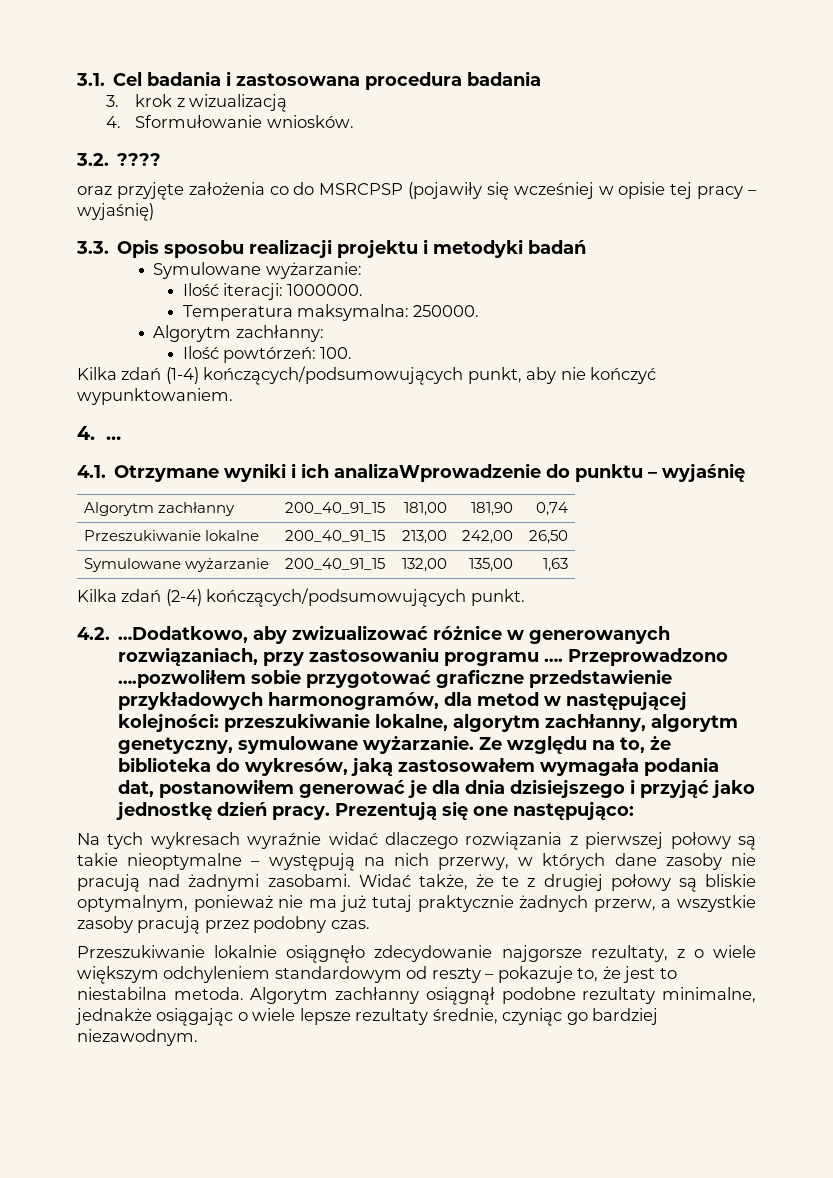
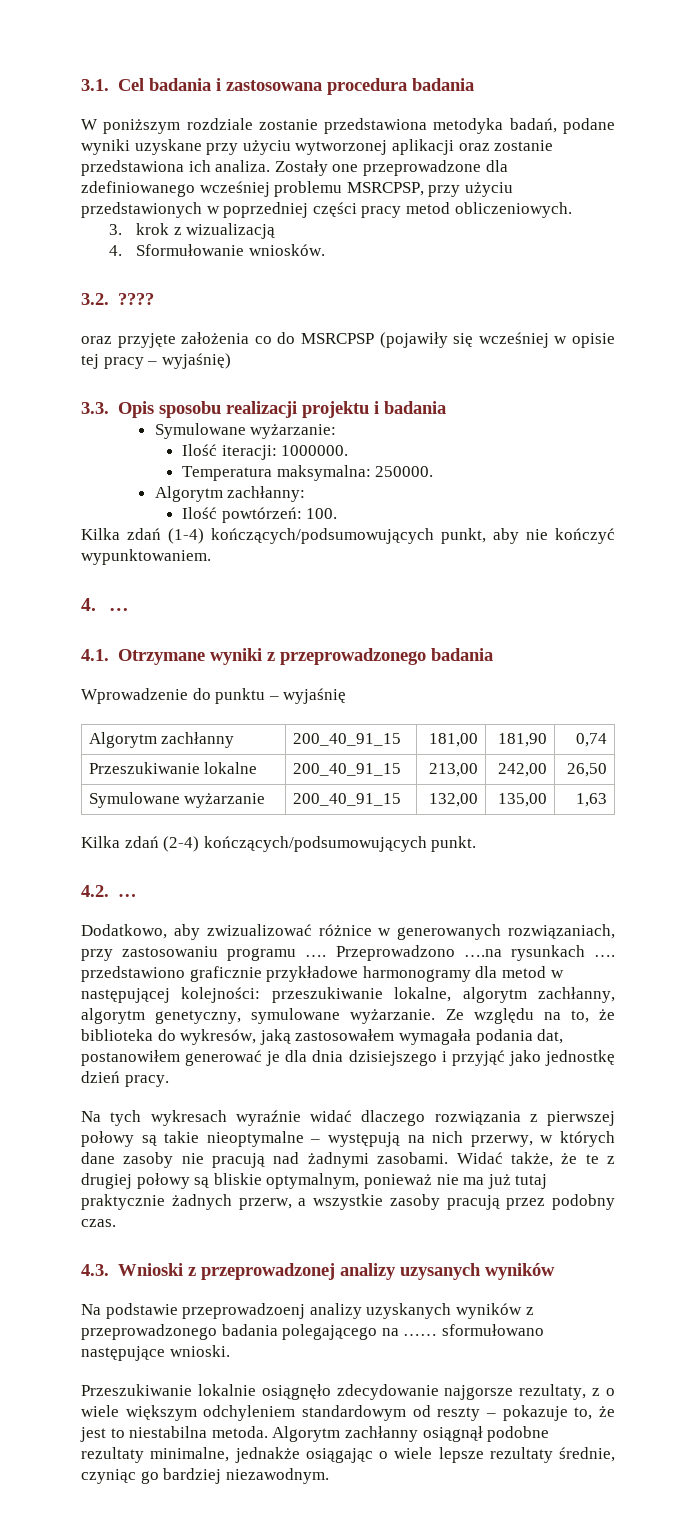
+ W poniższym rozdziale zostanie przedstawiona metodyka badań, podane wyniki uzyskane przy użyciu wytworzonej aplikacji oraz zostanie przedstawiona ich analiza. Zostały one przeprowadzone dla zdefiniowanego wcześniej problemu MSRCPSP, przy użyciu przedstawionych w poprzedniej części pracy metod obliczeniowych.
- 3.3. Opis sposobu realizacji projektu i metodyki badań
+ 3.3. Opis sposobu realizacji projektu i badania
- 4.1. Otrzymane wyniki i ich analizaWprowadzenie do punktu – wyjaśnię
+ 4.1. Otrzymane wyniki z przeprowadzonego badania
+ Wprowadzenie do punktu – wyjaśnię
- 4.2. …Dodatkowo, aby zwizualizować różnice w generowanych rozwiązaniach, przy zastosowaniu programu ….
+ 4.2. …
+ Dodatkowo, aby zwizualizować różnice w generowanych rozwiązaniach, przy zastosowaniu programu ….
- Przeprowadzono ….pozwoliłem sobie przygotować graficzne przedstawienie przykładowych harmonogramów, dla metod w następującej kolejności: przeszukiwanie lokalne, algorytm zachłanny, algorytm genetyczny, symulowane wyżarzanie.
+ Przeprowadzono ….na rysunkach …. przedstawiono graficznie przykładowe harmonogramy dla metod w następującej kolejności: przeszukiwanie lokalne, algorytm zachłanny, algorytm genetyczny, symulowane wyżarzanie.
- Prezentują się one następująco:
+ 4.3. Wnioski z przeprowadzonej analizy uzysanych wyników
+ Na podstawie przeprowadzoenj analizy uzyskanych wyników z przeprowadzonego badania polegającego na …… sformułowano następujące wnioski.

